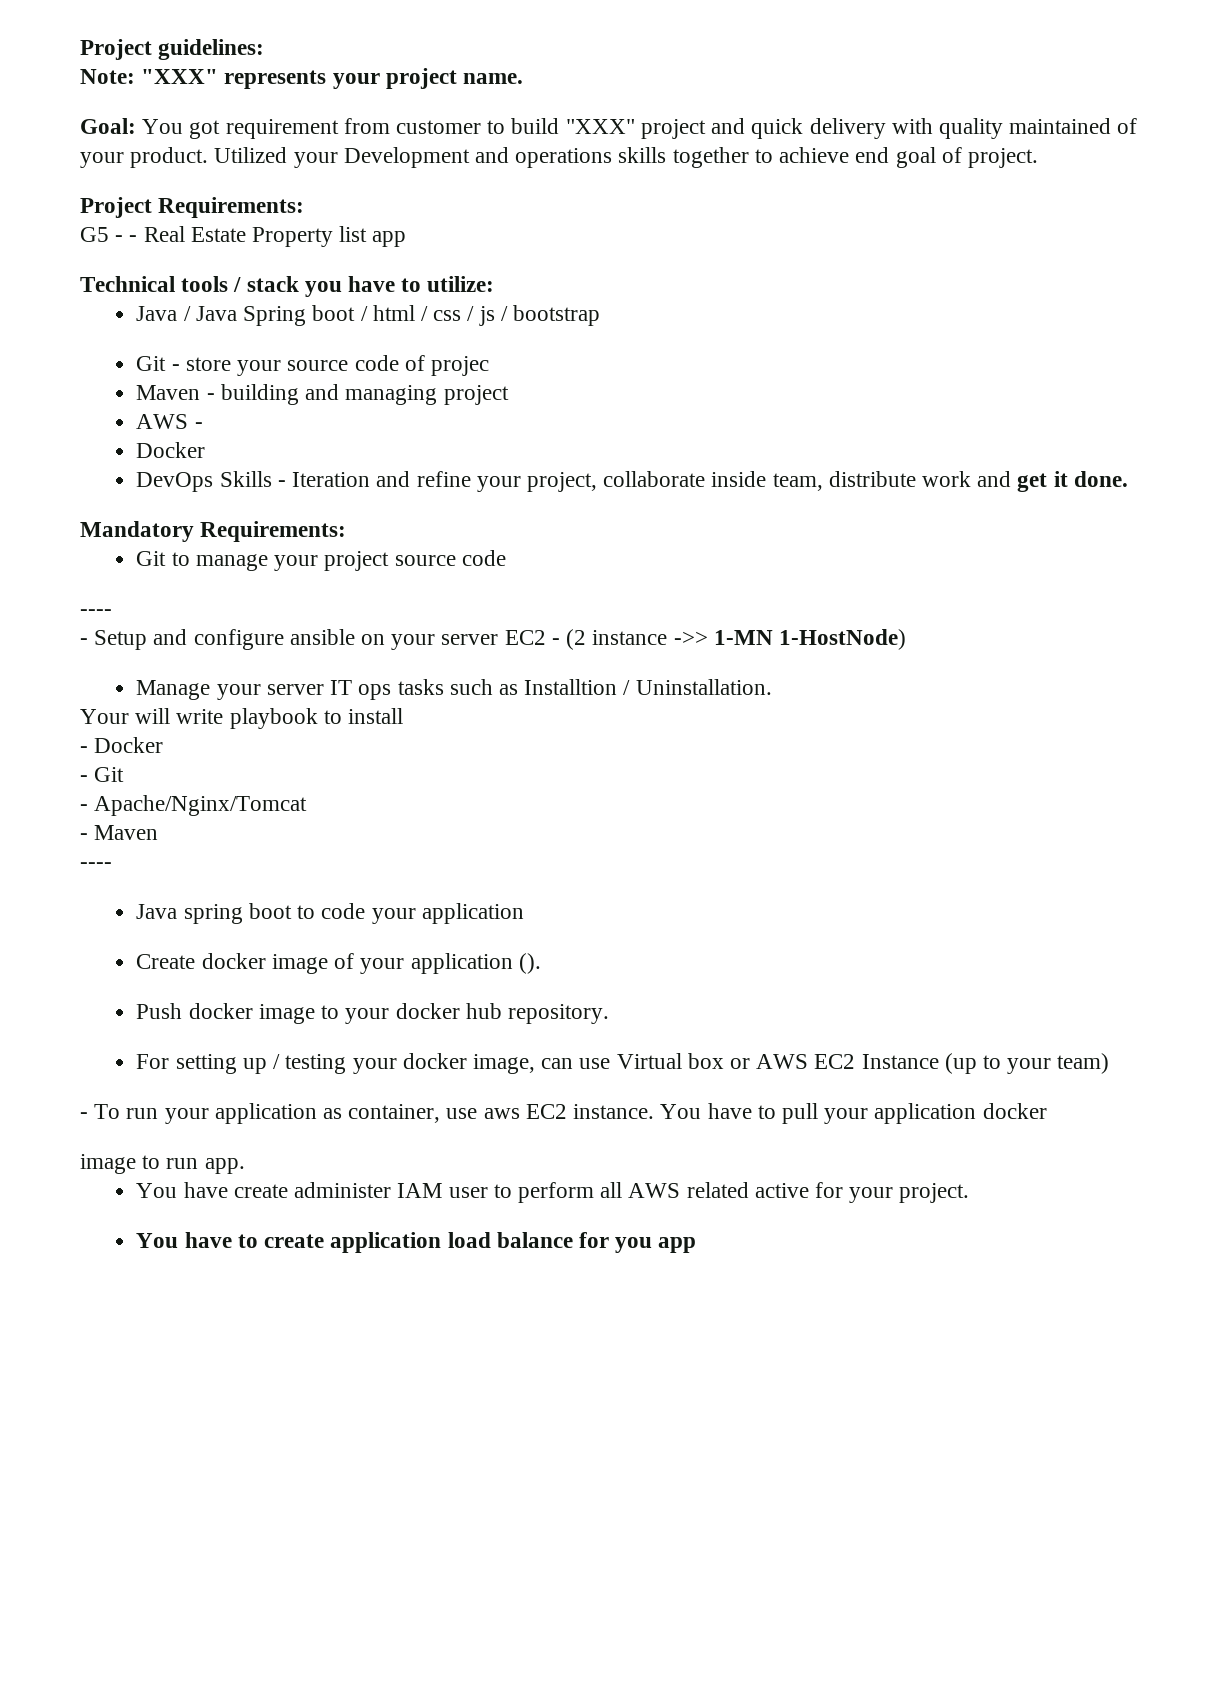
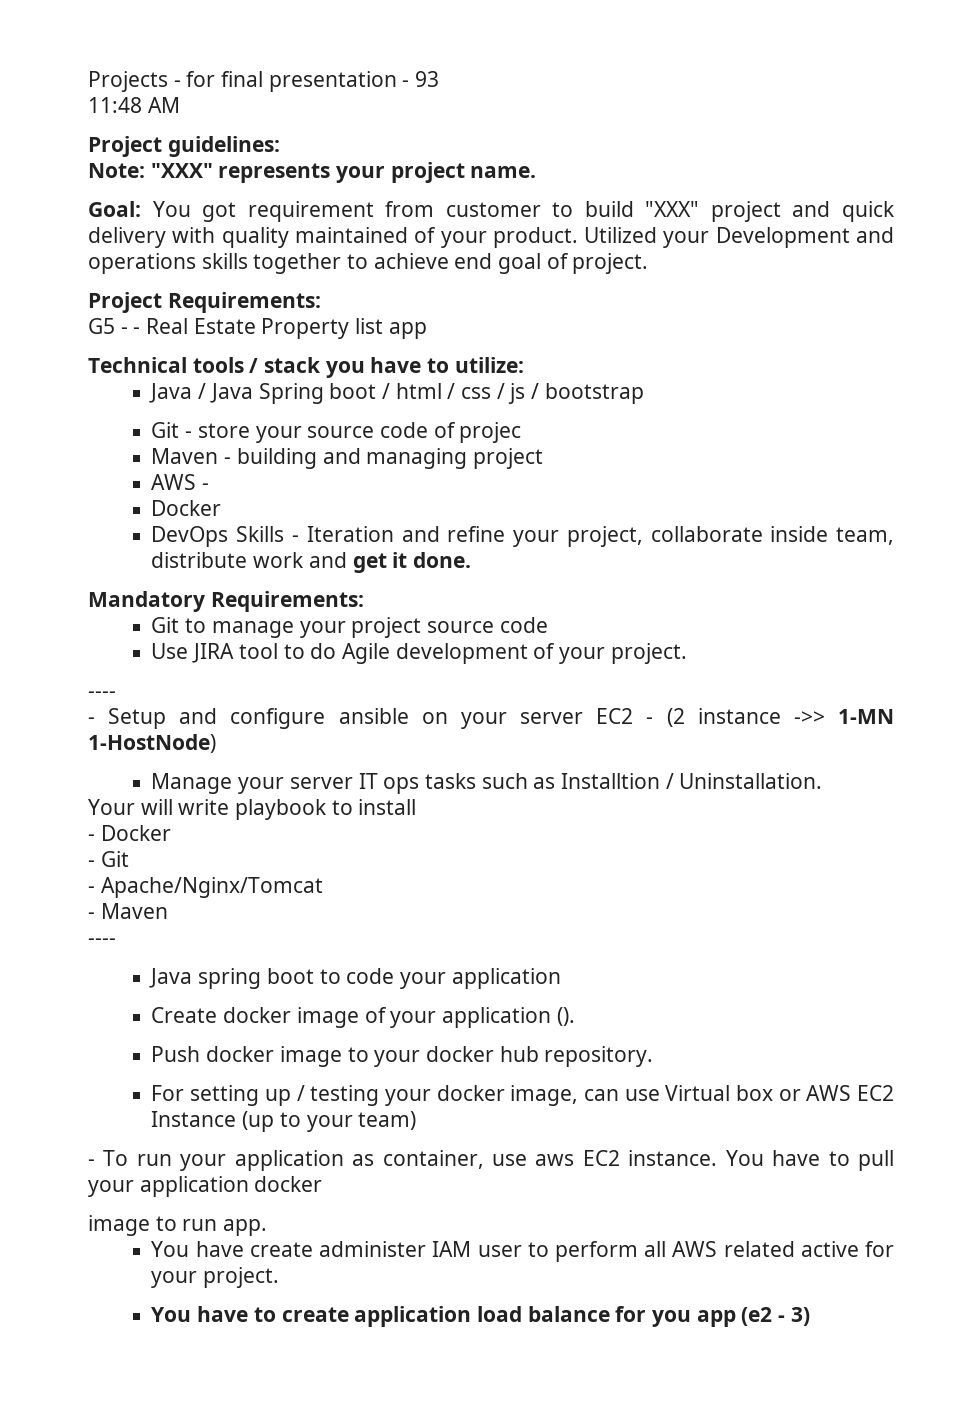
+ Projects - for final presentation - 93
+ 11:48 AM
+ Use JIRA tool to do Agile development of your project.
- You have to create application load balance for you app
+ You have to create application load balance for you app (e2 - 3)

